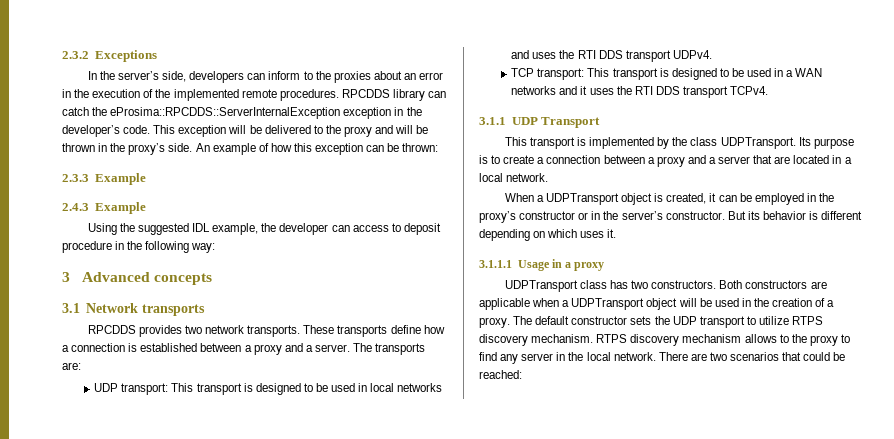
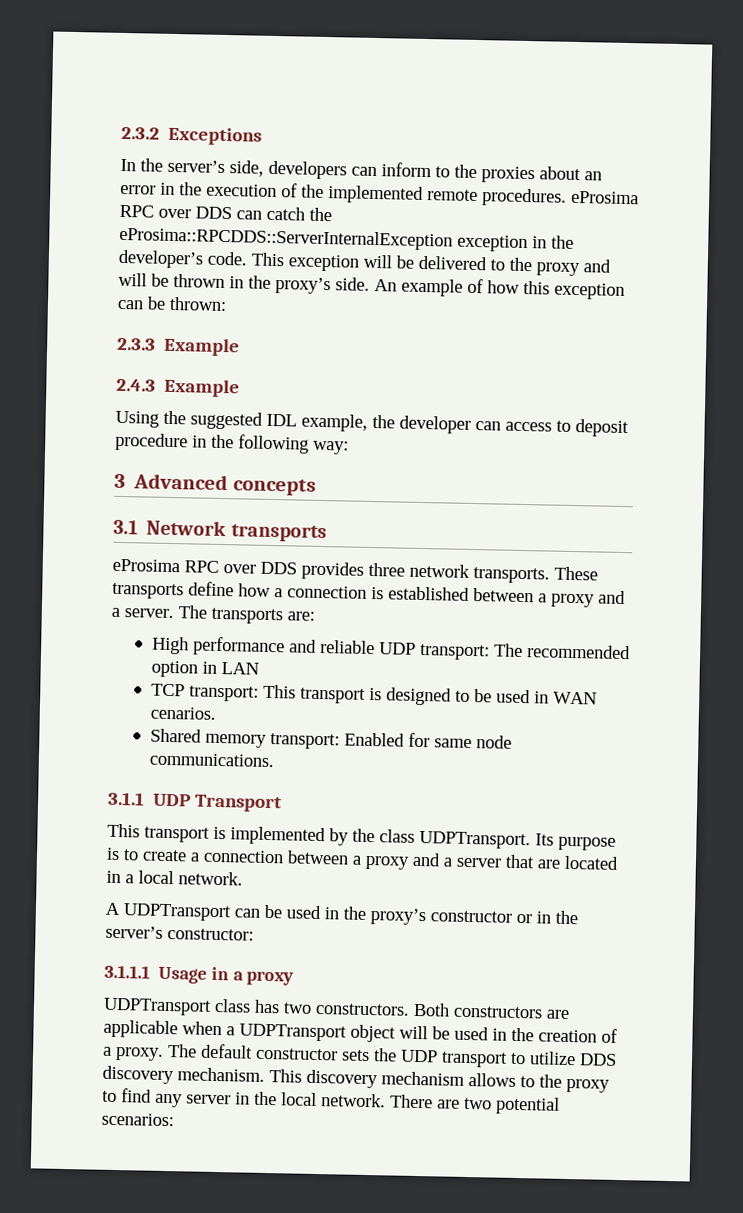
- In the server’s side, developers can inform to the proxies about an error in the execution of the implemented remote procedures. RPCDDS library can catch the eProsima::RPCDDS::ServerInternalException exception in the developer’s code.
+ In the server’s side, developers can inform to the proxies about an error in the execution of the implemented remote procedures. eProsima RPC over DDS can catch the eProsima::RPCDDS::ServerInternalException exception in the developer’s code.
- RPCDDS provides two network transports.
+ eProsima RPC over DDS provides three network transports.
- UDP transport: This transport is designed to be used in local networks and uses the RTI DDS transport UDPv4.
+ High performance and reliable UDP transport: The recommended option in LAN
- TCP transport: This transport is designed to be used in a WAN networks and it uses the RTI DDS transport TCPv4.
+ TCP transport: This transport is designed to be used in WAN cenarios.
+ Shared memory transport: Enabled for same node communications.
- When a UDPTransport object is created, it can be employed in the proxy’s constructor or in the server’s constructor. But its behavior is different depending on which uses it.
+ A UDPTransport can be used in the proxy’s constructor or in the server’s constructor:
- The default constructor sets the UDP transport to utilize RTPS discovery mechanism.
+ The default constructor sets the UDP transport to utilize DDS discovery mechanism.
- RTPS discovery mechanism allows to the proxy to find any server in the local network.
+ This discovery mechanism allows to the proxy to find any server in the local network.
- There are two scenarios that could be reached:
+ There are two potential scenarios:

